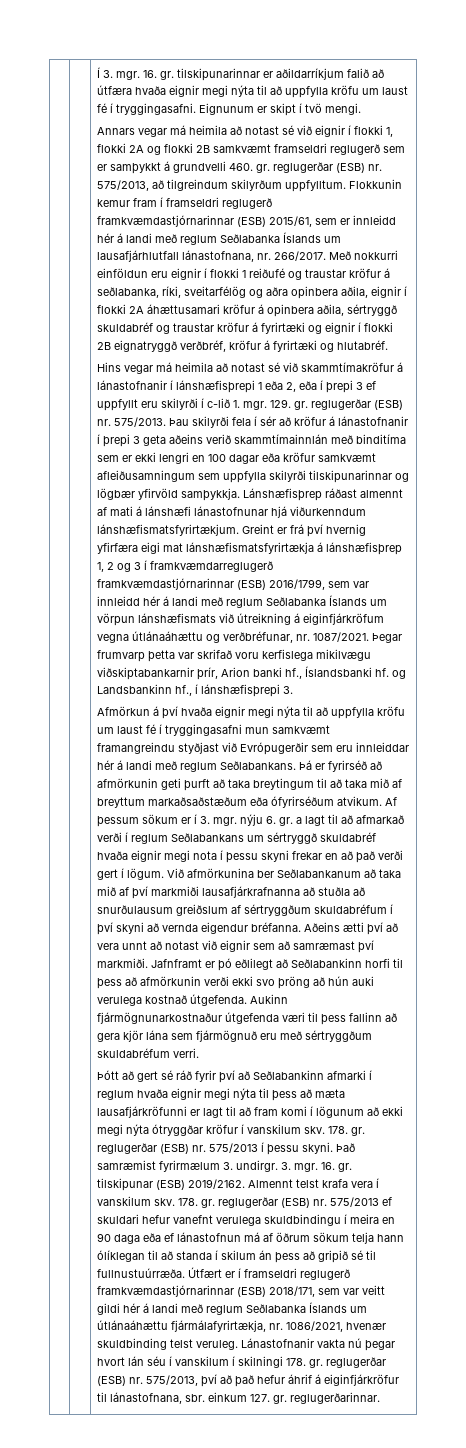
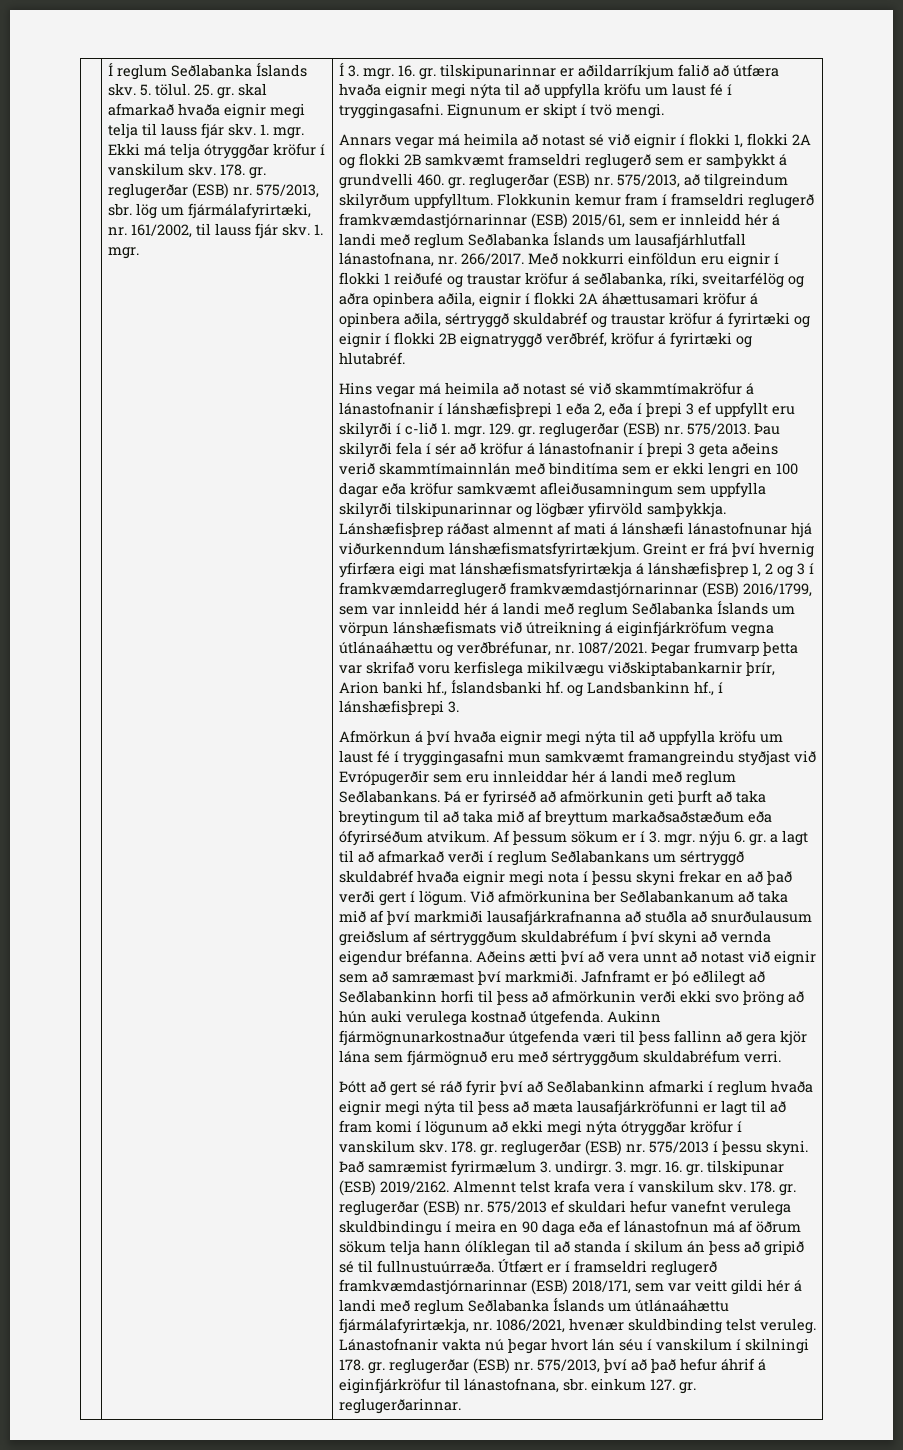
+ Í reglum Seðlabanka Íslands skv. 5. tölul. 25. gr. skal afmarkað hvaða eignir megi telja til lauss fjár skv. 1. mgr. Ekki má telja ótryggðar kröfur í vanskilum skv. 178. gr. reglugerðar (ESB) nr. 575/2013, sbr. lög um fjármálafyrirtæki, nr. 161/2002, til lauss fjár skv. 1. mgr.

